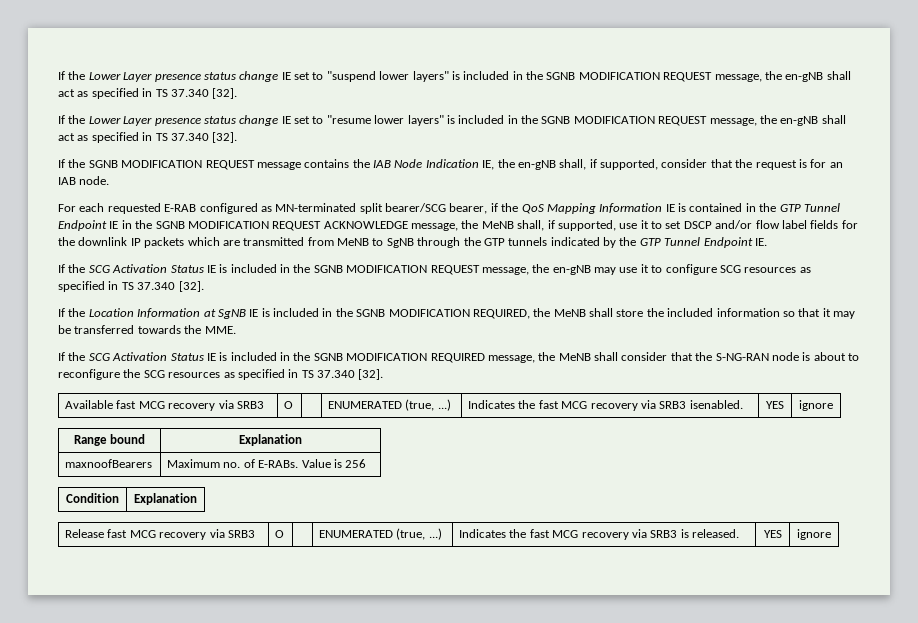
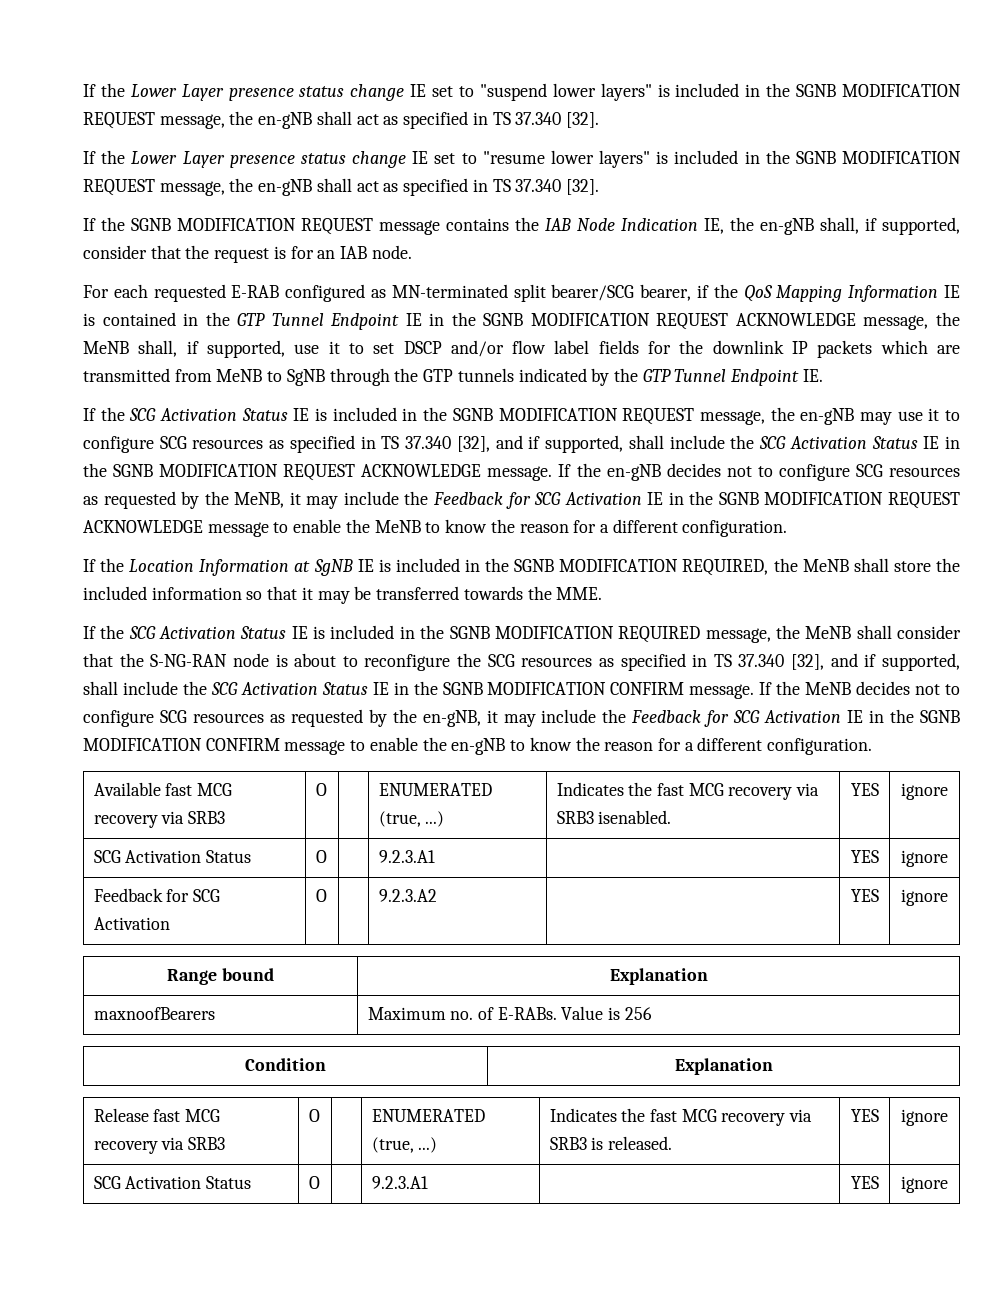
- If the SCG Activation Status IE is included in the SGNB MODIFICATION REQUEST message, the en-gNB may use it to configure SCG resources as specified in TS 37.340 [32].
+ If the SCG Activation Status IE is included in the SGNB MODIFICATION REQUEST message, the en-gNB may use it to configure SCG resources as specified in TS 37.340 [32], and if supported, shall include the SCG Activation Status IE in the SGNB MODIFICATION REQUEST ACKNOWLEDGE message. If the en-gNB decides not to configure SCG resources as requested by the MeNB, it may include the Feedback for SCG Activation IE in the SGNB MODIFICATION REQUEST ACKNOWLEDGE message to enable the MeNB to know the reason for a different configuration.
- If the SCG Activation Status IE is included in the SGNB MODIFICATION REQUIRED message, the MeNB shall consider that the S-NG-RAN node is about to reconfigure the SCG resources as specified in TS 37.340 [32].
+ If the SCG Activation Status IE is included in the SGNB MODIFICATION REQUIRED message, the MeNB shall consider that the S-NG-RAN node is about to reconfigure the SCG resources as specified in TS 37.340 [32], and if supported, shall include the SCG Activation Status IE in the SGNB MODIFICATION CONFIRM message. If the MeNB decides not to configure SCG resources as requested by the en-gNB, it may include the Feedback for SCG Activation IE in the SGNB MODIFICATION CONFIRM message to enable the en-gNB to know the reason for a different configuration.
  Available fast MCG recovery via SRB3 | O | | ENUMERATED (true, ...) | Indicates the fast MCG recovery via SRB3 isenabled. | YES | ignore
+ SCG Activation Status | O | | 9.2.3.A1 | | YES | ignore
+ Feedback for SCG Activation | O | | 9.2.3.A2 | | YES | ignore
  Release fast MCG recovery via SRB3 | O | | ENUMERATED (true, ...) | Indicates the fast MCG recovery via SRB3 is released. | YES | ignore
+ SCG Activation Status | O | | 9.2.3.A1 | | YES | ignore

